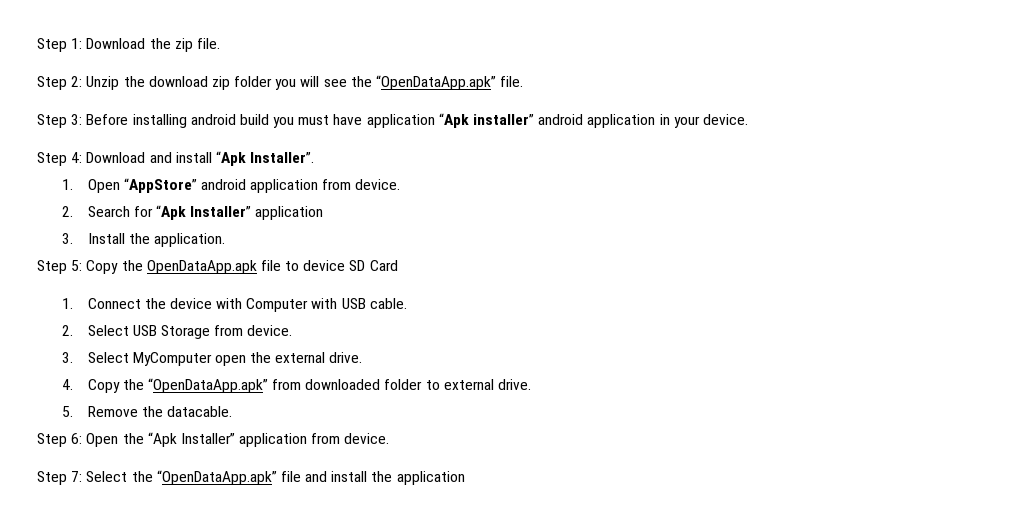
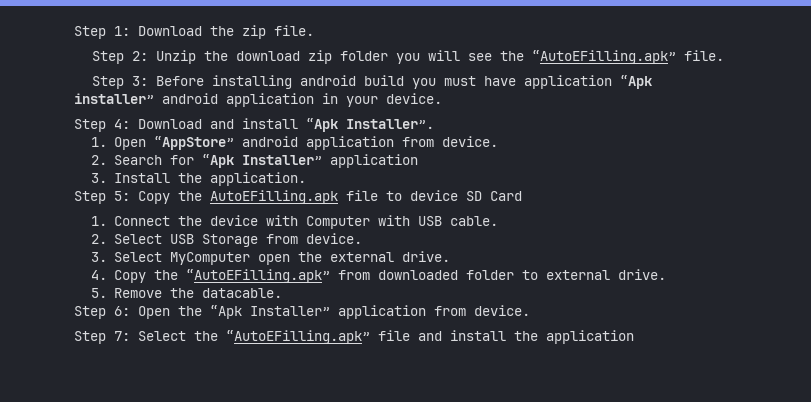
- Step 2: Unzip the download zip folder you will see the “OpenDataApp.apk” file.
+ Step 2: Unzip the download zip folder you will see the “AutoEFilling.apk” file.
- Step 5: Copy the OpenDataApp.apk file to device SD Card
+ Step 5: Copy the AutoEFilling.apk file to device SD Card
- 4. Copy the “OpenDataApp.apk” from downloaded folder to external drive.
+ 4. Copy the “AutoEFilling.apk” from downloaded folder to external drive.
- Step 7: Select the “OpenDataApp.apk” file and install the application
+ Step 7: Select the “AutoEFilling.apk” file and install the application

